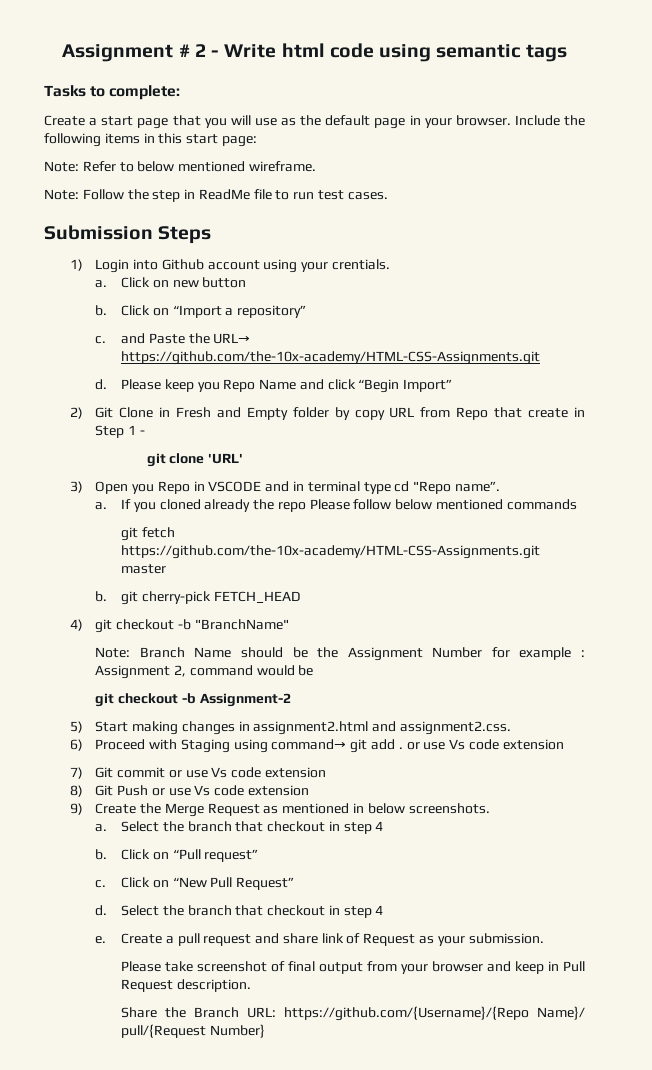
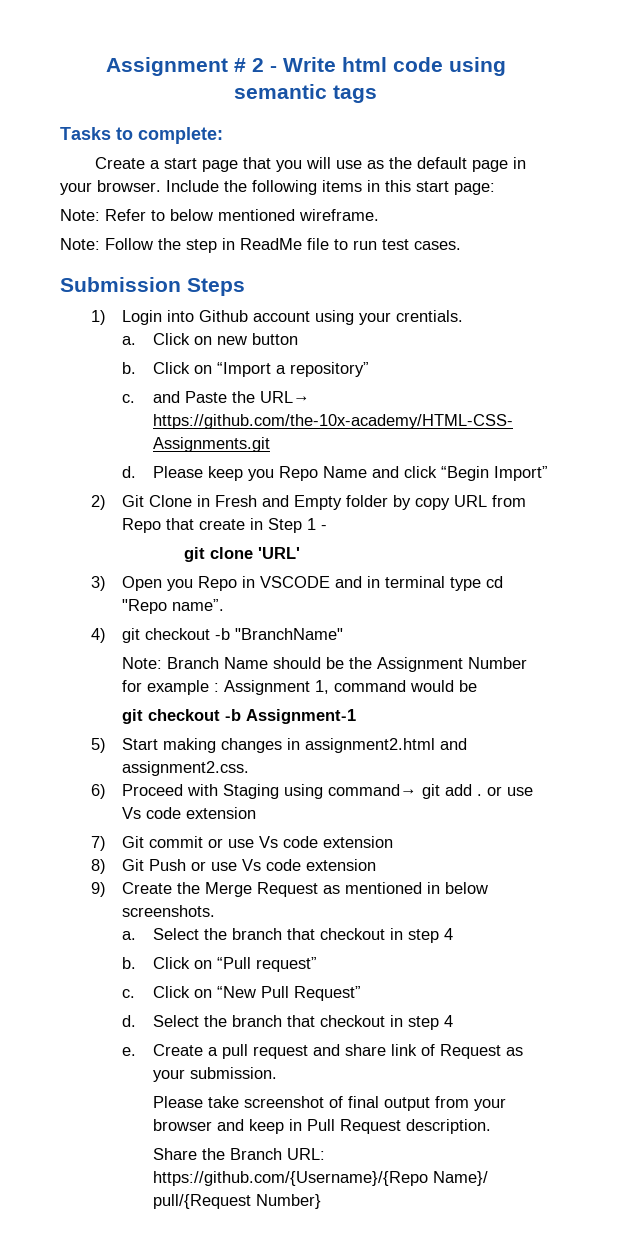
- a. If you cloned already the repo Please follow below mentioned commands
- git fetch https://github.com/the-10x-academy/HTML-CSS-Assignments.git master
- b. git cherry-pick FETCH_HEAD
- Note: Branch Name should be the Assignment Number for example : Assignment 2, command would be
+ Note: Branch Name should be the Assignment Number for example : Assignment 1, command would be
- git checkout -b Assignment-2
+ git checkout -b Assignment-1

